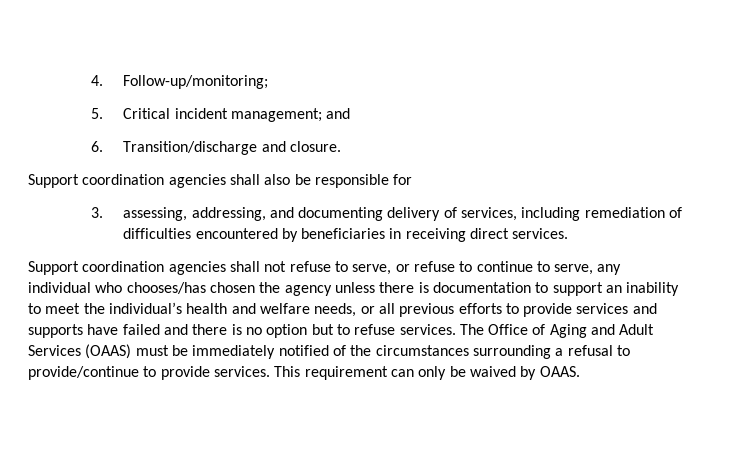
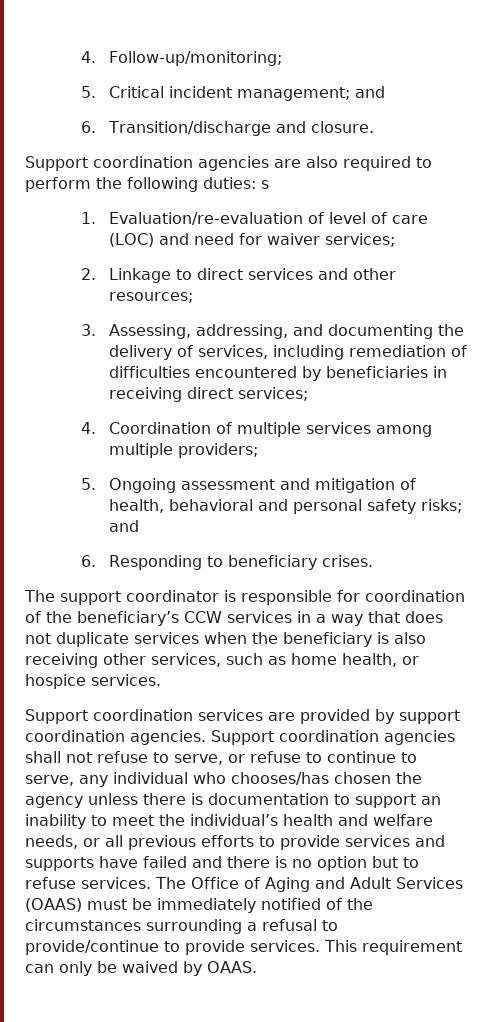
- Support coordination agencies shall also be responsible for
- 3. assessing, addressing, and documenting delivery of services, including remediation of difficulties encountered by beneficiaries in receiving direct services.
- Support coordination agencies shall not refuse to serve, or refuse to continue to serve, any individual who chooses/has chosen the agency unless there is documentation to support an inability to meet the individual’s health and welfare needs, or all previous efforts to provide services and supports have failed and there is no option but to refuse services.
+ Support coordination agencies are also required to perform the following duties: s
+ 1. Evaluation/re-evaluation of level of care (LOC) and need for waiver services;
+ 2. Linkage to direct services and other resources;
+ 3. Assessing, addressing, and documenting the delivery of services, including remediation of difficulties encountered by beneficiaries in receiving direct services;
+ 4. Coordination of multiple services among multiple providers;
+ 5. Ongoing assessment and mitigation of health, behavioral and personal safety risks; and
+ 6. Responding to beneficiary crises.
+ The support coordinator is responsible for coordination of the beneficiary’s CCW services in a way that does not duplicate services when the beneficiary is also receiving other services, such as home health, or hospice services.
+ Support coordination services are provided by support coordination agencies. Support coordination agencies shall not refuse to serve, or refuse to continue to serve, any individual who chooses/has chosen the agency unless there is documentation to support an inability to meet the individual’s health and welfare needs, or all previous efforts to provide services and supports have failed and there is no option but to refuse services.

